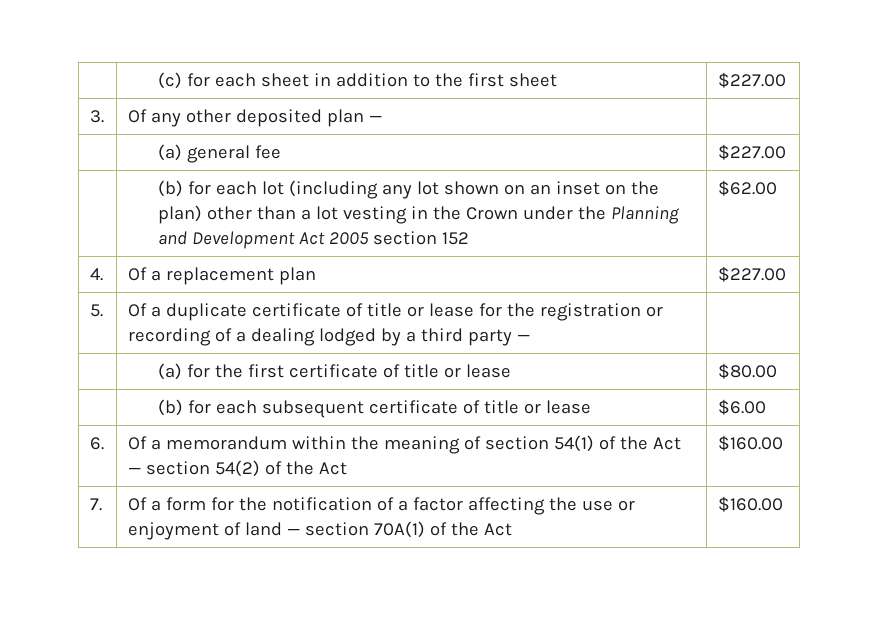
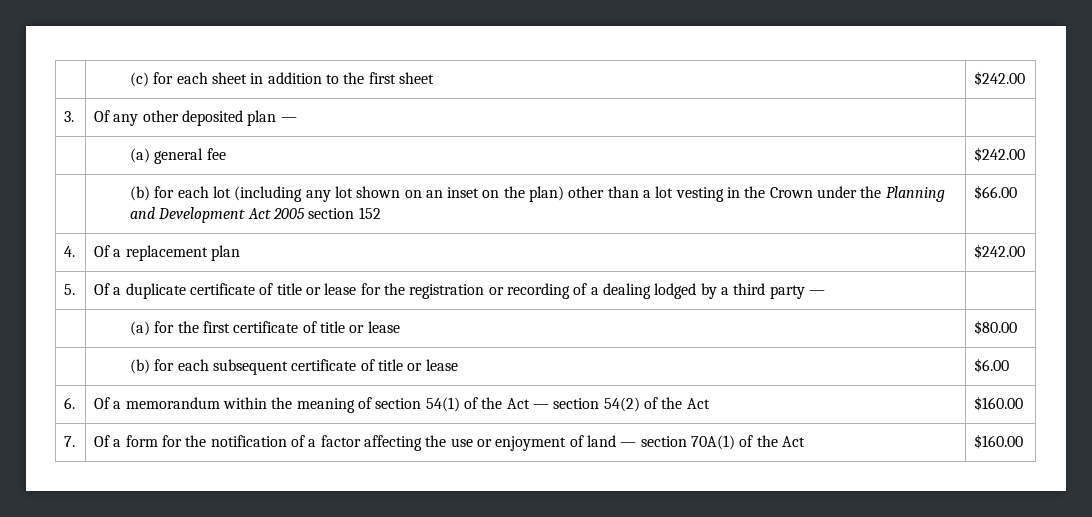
- | (c) for each sheet in addition to the first sheet | $227.00
+ | (c) for each sheet in addition to the first sheet | $242.00
- | (a) general fee | $227.00
+ | (a) general fee | $242.00
- | (b) for each lot (including any lot shown on an inset on the plan) other than a lot vesting in the Crown under the Planning and Development Act 2005 section 152 | $62.00
+ | (b) for each lot (including any lot shown on an inset on the plan) other than a lot vesting in the Crown under the Planning and Development Act 2005 section 152 | $66.00
- 4. | Of a replacement plan | $227.00
+ 4. | Of a replacement plan | $242.00

